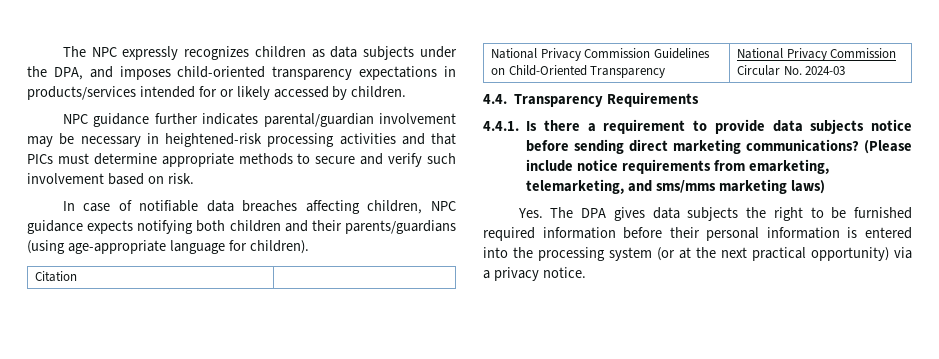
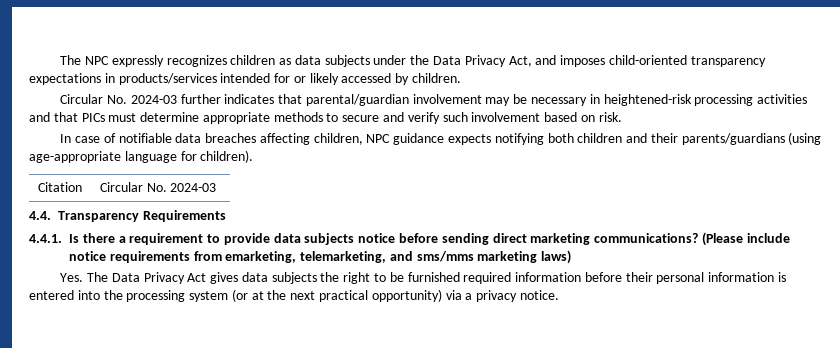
- The NPC expressly recognizes children as data subjects under the DPA, and imposes child-oriented transparency expectations in products/services intended for or likely accessed by children.
+ The NPC expressly recognizes children as data subjects under the Data Privacy Act, and imposes child-oriented transparency expectations in products/services intended for or likely accessed by children.
- NPC guidance further indicates parental/guardian involvement may be necessary in heightened-risk processing activities and that PICs must determine appropriate methods to secure and verify such involvement based on risk.
+ Circular No. 2024-03 further indicates that parental/guardian involvement may be necessary in heightened-risk processing activities and that PICs must determine appropriate methods to secure and verify such involvement based on risk.
- Citation |
- National Privacy Commission Guidelines on Child-Oriented Transparency | National Privacy Commission Circular No. 2024-03
+ Citation | Circular No. 2024-03
- Yes. The DPA gives data subjects the right to be furnished required information before their personal information is entered into the processing system (or at the next practical opportunity) via a privacy notice.
+ Yes. The Data Privacy Act gives data subjects the right to be furnished required information before their personal information is entered into the processing system (or at the next practical opportunity) via a privacy notice.

